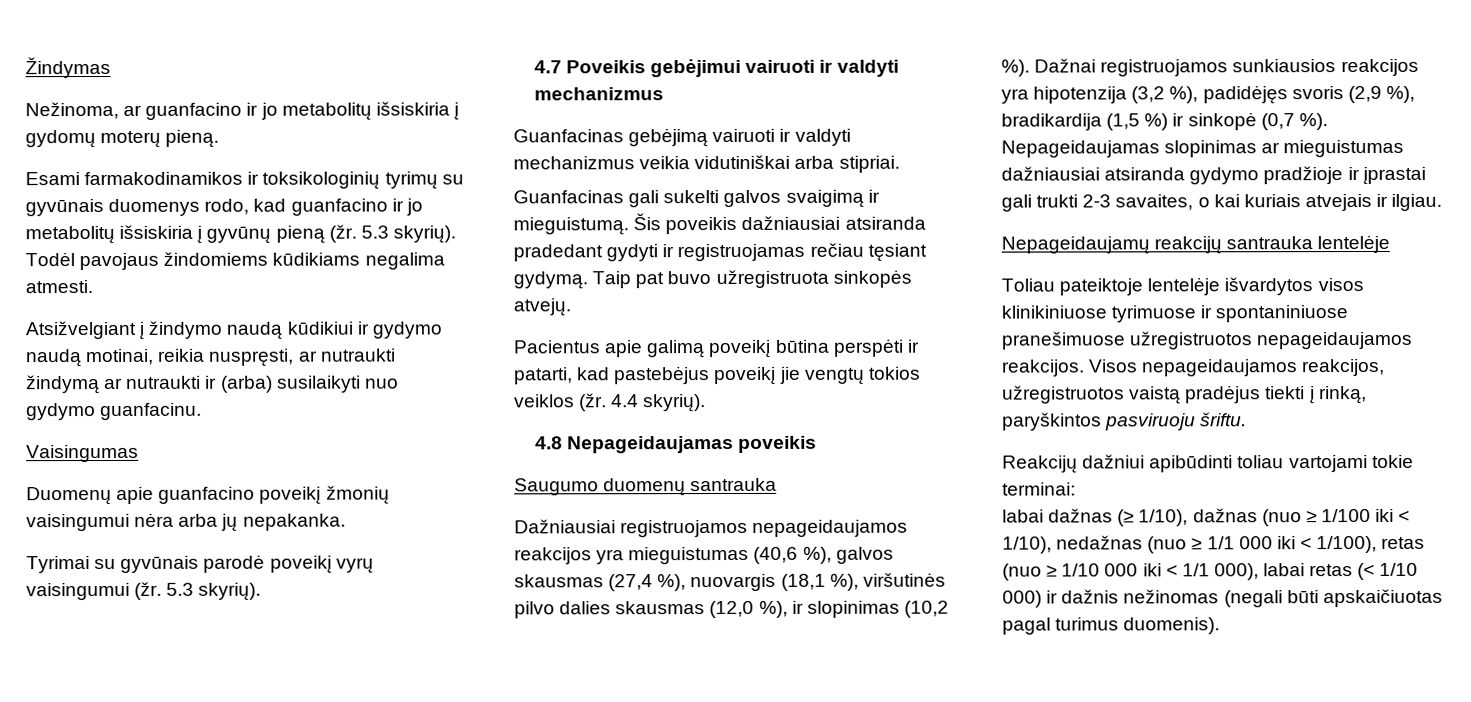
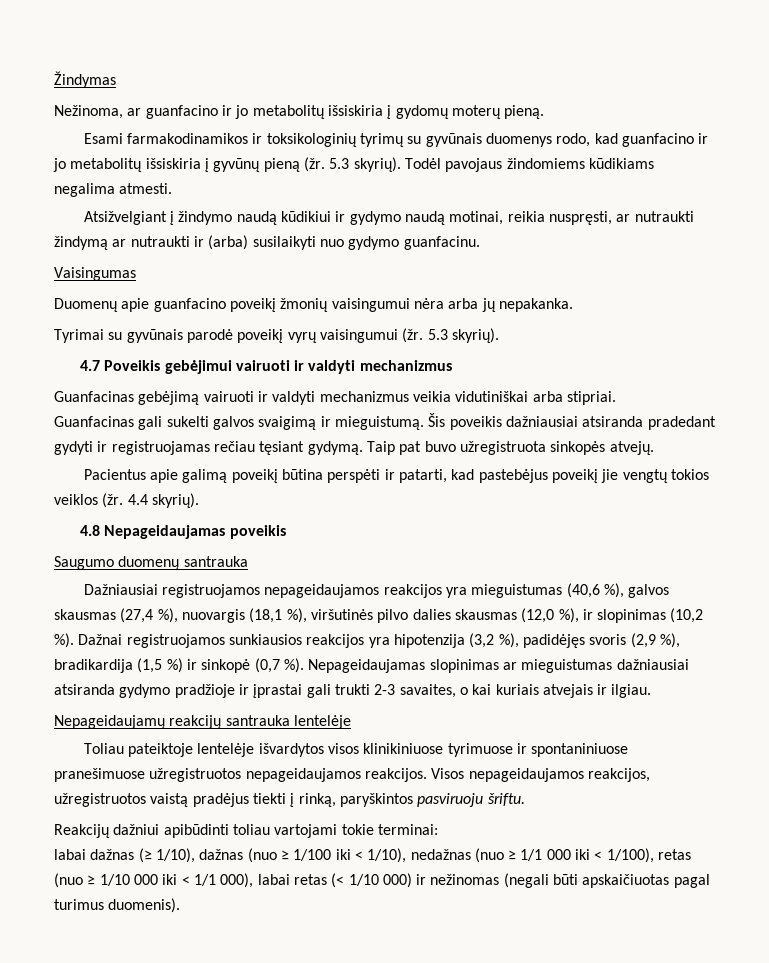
- labai dažnas (≥ 1/10), dažnas (nuo ≥ 1/100 iki < 1/10), nedažnas (nuo ≥ 1/1 000 iki < 1/100), retas (nuo ≥ 1/10 000 iki < 1/1 000), labai retas (< 1/10 000) ir dažnis nežinomas (negali būti apskaičiuotas pagal turimus duomenis).
+ labai dažnas (≥ 1/10), dažnas (nuo ≥ 1/100 iki < 1/10), nedažnas (nuo ≥ 1/1 000 iki < 1/100), retas (nuo ≥ 1/10 000 iki < 1/1 000), labai retas (< 1/10 000) ir nežinomas (negali būti apskaičiuotas pagal turimus duomenis).

